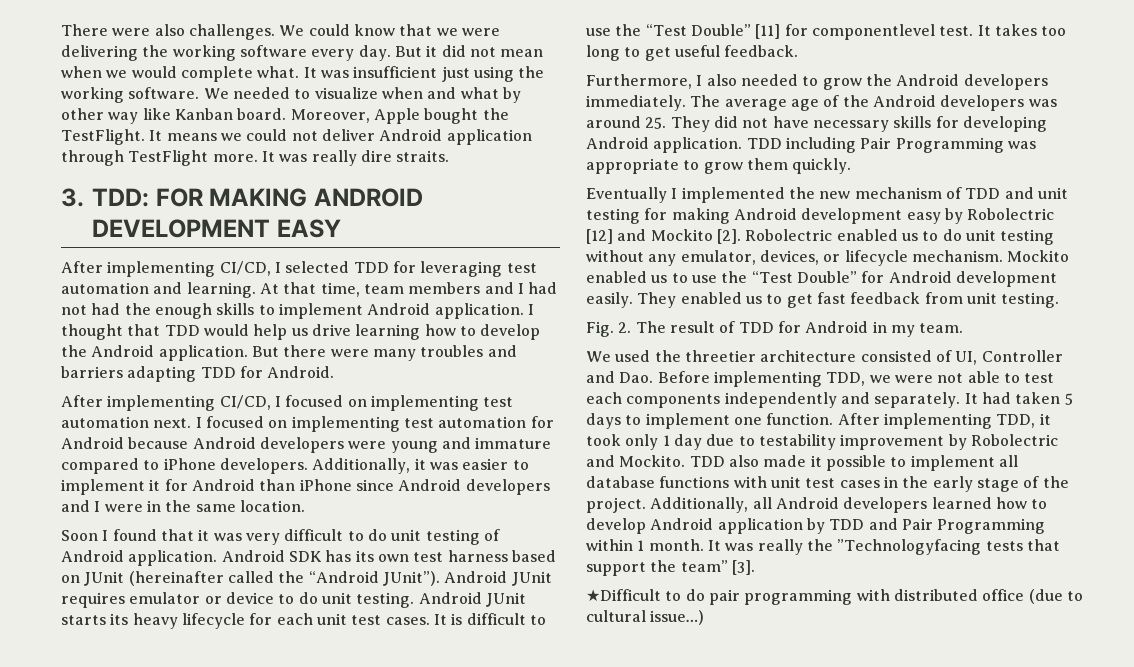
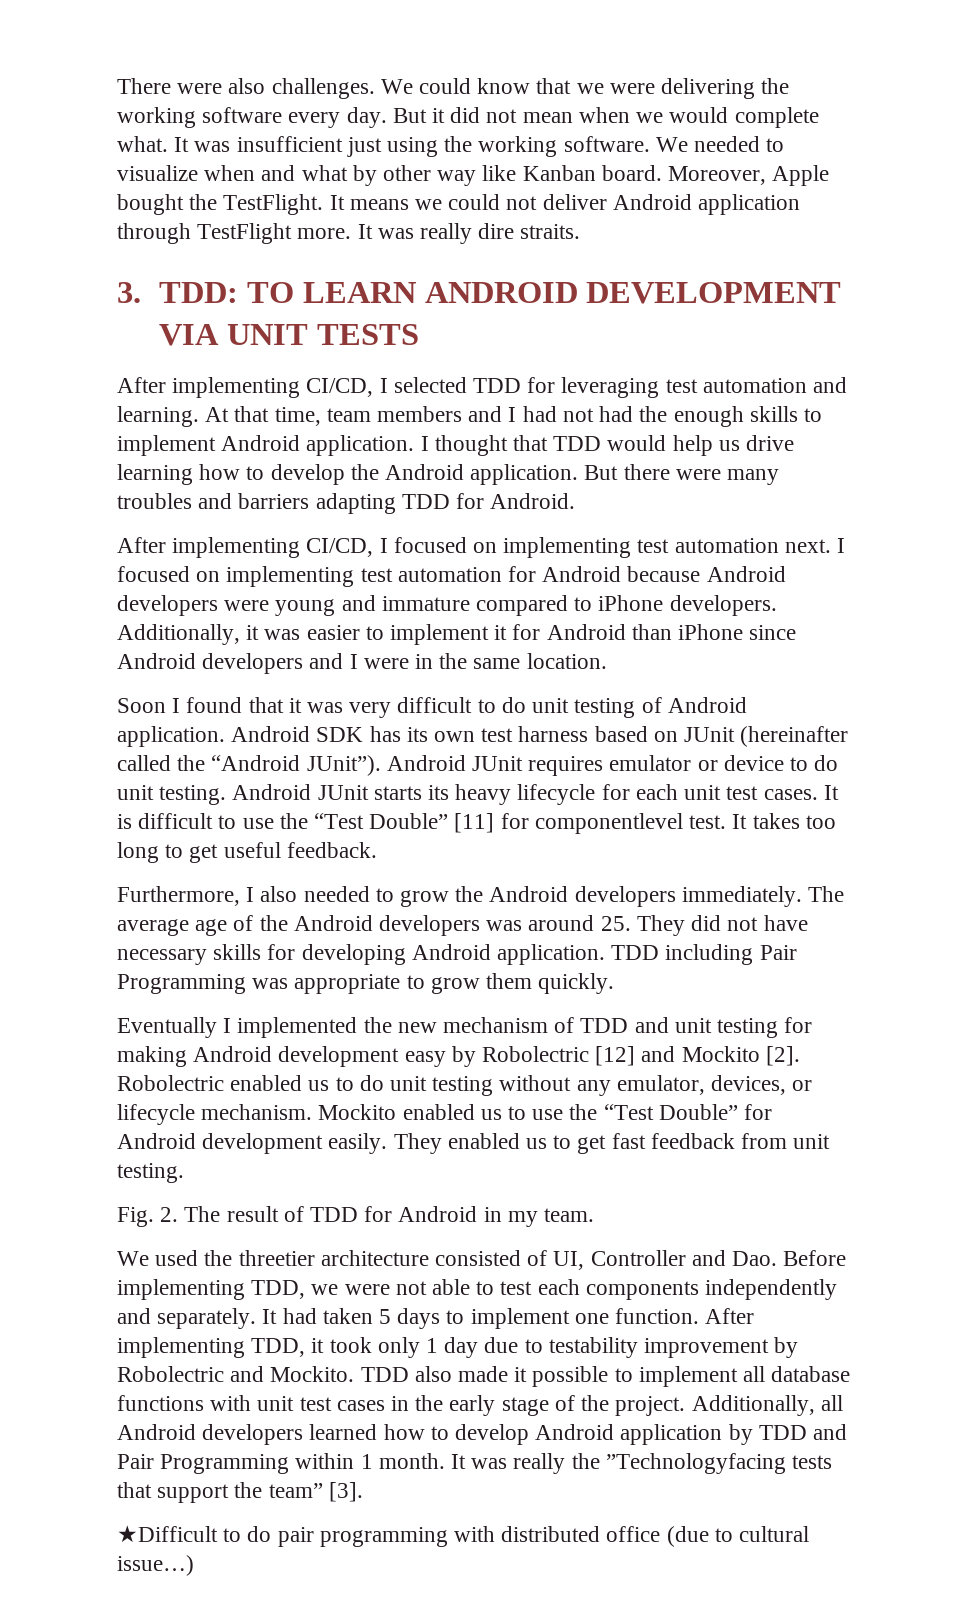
- 3. TDD: FOR MAKING ANDROID DEVELOPMENT EASY
+ 3. TDD: TO LEARN ANDROID DEVELOPMENT VIA UNIT TESTS

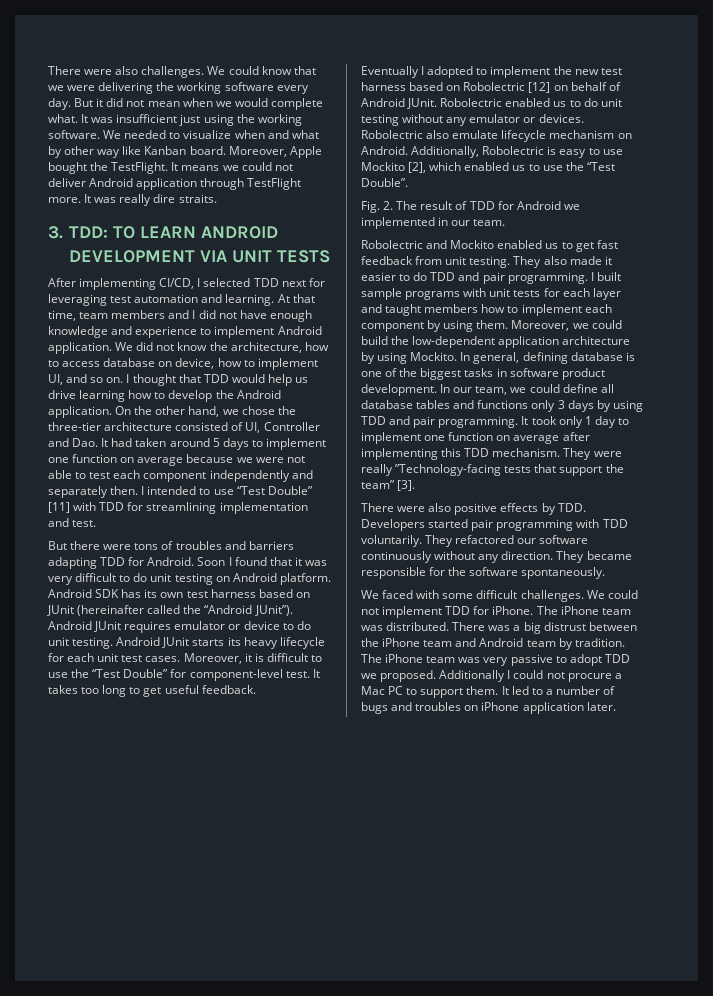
- After implementing CI/CD, I selected TDD for leveraging test automation and learning.
+ After implementing CI/CD, I selected TDD next for leveraging test automation and learning.
- At that time, team members and I had not had the enough skills to implement Android application.
+ At that time, team members and I did not have enough knowledge and experience to implement Android application. We did not know the architecture, how to access database on device, how to implement UI, and so on.
- I thought that TDD would help us drive learning how to develop the Android application. But there were many troubles and barriers adapting TDD for Android.
- After implementing CI/CD, I focused on implementing test automation next. I focused on implementing test automation for Android because Android developers were young and immature compared to iPhone developers. Additionally, it was easier to implement it for Android than iPhone since Android developers and I were in the same location.
- Soon I found that it was very difficult to do unit testing of Android application.
+ I thought that TDD would help us drive learning how to develop the Android application. On the other hand, we chose the three-tier architecture consisted of UI, Controller and Dao. It had taken around 5 days to implement one function on average because we were not able to test each component independently and separately then. I intended to use “Test Double” [11] with TDD for streamlining implementation and test.
+ But there were tons of troubles and barriers adapting TDD for Android. Soon I found that it was very difficult to do unit testing on Android platform.
- It is difficult to use the “Test Double” [11] for componentlevel test.
+ Moreover, it is difficult to use the “Test Double” for component-level test.
- Furthermore, I also needed to grow the Android developers immediately. The average age of the Android developers was around 25. They did not have necessary skills for developing Android application. TDD including Pair Programming was appropriate to grow them quickly.
- Eventually I implemented the new mechanism of TDD and unit testing for making Android development easy by Robolectric [12] and Mockito [2].
+ Eventually I adopted to implement the new test harness based on Robolectric [12] on behalf of Android JUnit.
- Robolectric enabled us to do unit testing without any emulator, devices, or lifecycle mechanism. Mockito enabled us to use the “Test Double” for Android development easily. They enabled us to get fast feedback from unit testing.
- Fig. 2. The result of TDD for Android in my team.
- We used the threetier architecture consisted of UI, Controller and Dao. Before implementing TDD, we were not able to test each components independently and separately. It had taken 5 days to implement one function. After implementing TDD, it took only 1 day due to testability improvement by Robolectric and Mockito. TDD also made it possible to implement all database functions with unit test cases in the early stage of the project. Additionally, all Android developers learned how to develop Android application by TDD and Pair Programming within 1 month. It was really the ”Technologyfacing tests that support the team” [3].
+ Robolectric enabled us to do unit testing without any emulator or devices. Robolectric also emulate lifecycle mechanism on Android. Additionally, Robolectric is easy to use Mockito [2], which enabled us to use the “Test Double”.
+ Fig. 2. The result of TDD for Android we implemented in our team.
+ Robolectric and Mockito enabled us to get fast feedback from unit testing. They also made it easier to do TDD and pair programming. I built sample programs with unit tests for each layer and taught members how to implement each component by using them. Moreover, we could build the low-dependent application architecture by using Mockito. In general, defining database is one of the biggest tasks in software product development. In our team, we could define all database tables and functions only 3 days by using TDD and pair programming. It took only 1 day to implement one function on average after implementing this TDD mechanism. They were really ”Technology-facing tests that support the team” [3].
- ★Difficult to do pair programming with distributed office (due to cultural issue…)
+ There were also positive effects by TDD. Developers started pair programming with TDD voluntarily. They refactored our software continuously without any direction. They became responsible for the software spontaneously.
+ We faced with some difficult challenges. We could not implement TDD for iPhone. The iPhone team was distributed. There was a big distrust between the iPhone team and Android team by tradition. The iPhone team was very passive to adopt TDD we proposed. Additionally I could not procure a Mac PC to support them. It led to a number of bugs and troubles on iPhone application later.

